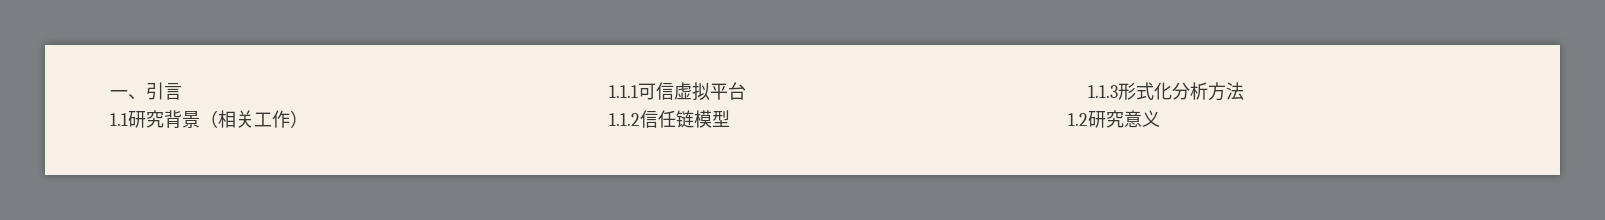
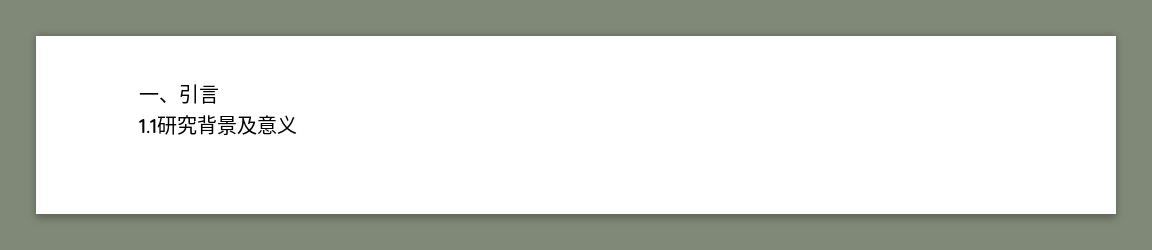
- 1.1研究背景（相关工作）
- 1.1.1可信虚拟平台
- 1.1.2信任链模型
- 1.1.3形式化分析方法
- 1.2研究意义
+ 1.1研究背景及意义

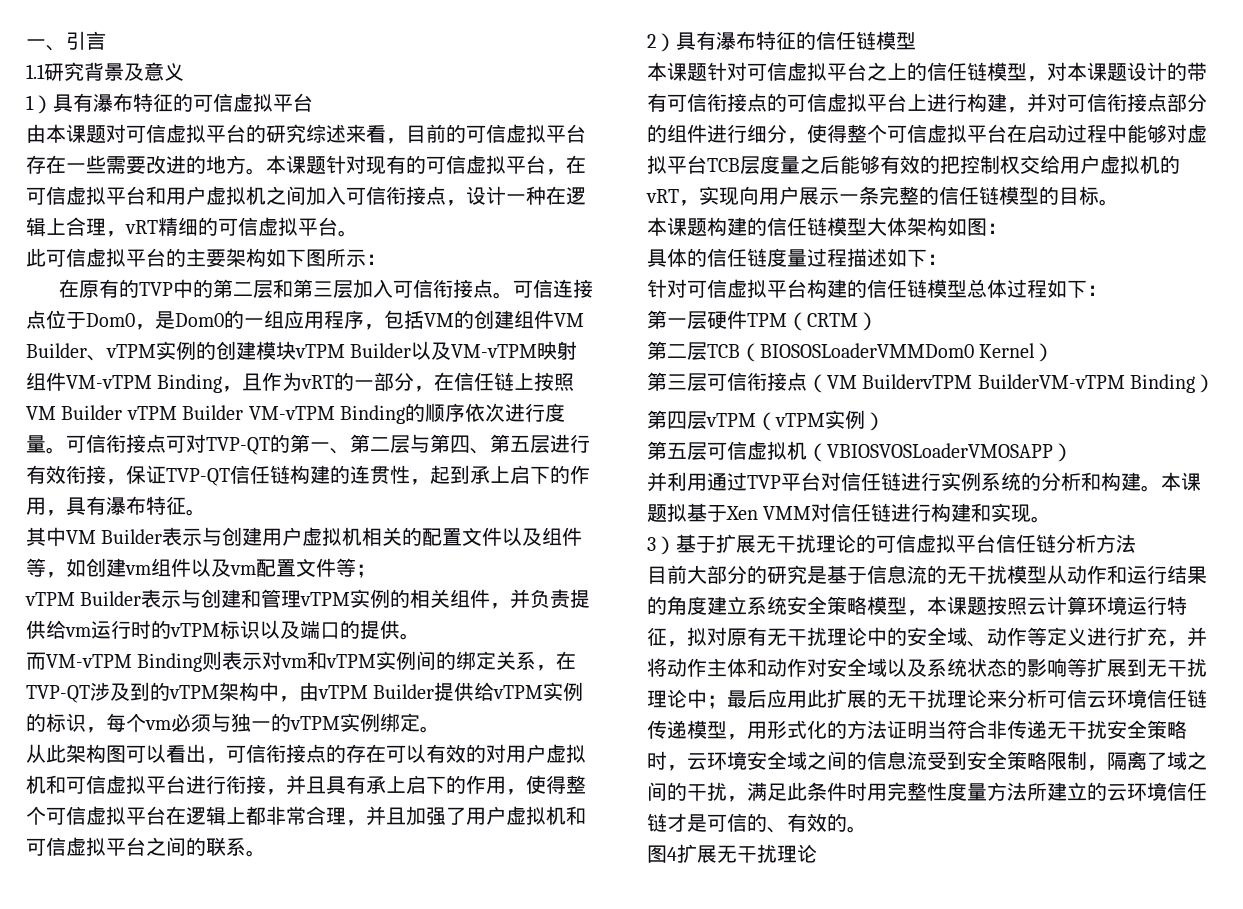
+ 1）具有瀑布特征的可信虚拟平台
+ 由本课题对可信虚拟平台的研究综述来看，目前的可信虚拟平台存在一些需要改进的地方。本课题针对现有的可信虚拟平台，在可信虚拟平台和用户虚拟机之间加入可信衔接点，设计一种在逻辑上合理，vRT精细的可信虚拟平台。
+ 此可信虚拟平台的主要架构如下图所示：
+ 在原有的TVP中的第二层和第三层加入可信衔接点。可信连接点位于Dom0，是Dom0的一组应用程序，包括VM的创建组件VM Builder、vTPM实例的创建模块vTPM Builder以及VM-vTPM映射组件VM-vTPM Binding，且作为vRT的一部分，在信任链上按照VM Builder vTPM Builder VM-vTPM Binding的顺序依次进行度量。可信衔接点可对TVP-QT的第一、第二层与第四、第五层进行有效衔接，保证TVP-QT信任链构建的连贯性，起到承上启下的作用，具有瀑布特征。
+ 其中VM Builder表示与创建用户虚拟机相关的配置文件以及组件等，如创建vm组件以及vm配置文件等；
+ vTPM Builder表示与创建和管理vTPM实例的相关组件，并负责提供给vm运行时的vTPM标识以及端口的提供。
+ 而VM-vTPM Binding则表示对vm和vTPM实例间的绑定关系，在TVP-QT涉及到的vTPM架构中，由vTPM Builder提供给vTPM实例的标识，每个vm必须与独一的vTPM实例绑定。
+ 从此架构图可以看出，可信衔接点的存在可以有效的对用户虚拟机和可信虚拟平台进行衔接，并且具有承上启下的作用，使得整个可信虚拟平台在逻辑上都非常合理，并且加强了用户虚拟机和可信虚拟平台之间的联系。
+ 2）具有瀑布特征的信任链模型
+ 本课题针对可信虚拟平台之上的信任链模型，对本课题设计的带有可信衔接点的可信虚拟平台上进行构建，并对可信衔接点部分的组件进行细分，使得整个可信虚拟平台在启动过程中能够对虚拟平台TCB层度量之后能够有效的把控制权交给用户虚拟机的vRT，实现向用户展示一条完整的信任链模型的目标。
+ 本课题构建的信任链模型大体架构如图：
+ 具体的信任链度量过程描述如下：
+ 针对可信虚拟平台构建的信任链模型总体过程如下：
+ 第一层硬件TPM（CRTM）
+ 第二层TCB（BIOSOSLoaderVMMDom0 Kernel）
+ 第三层可信衔接点（VM BuildervTPM BuilderVM-vTPM Binding）
+ 第四层vTPM（vTPM实例）
+ 第五层可信虚拟机（VBIOSVOSLoaderVMOSAPP）
+ 并利用通过TVP平台对信任链进行实例系统的分析和构建。本课题拟基于Xen VMM对信任链进行构建和实现。
+ 3）基于扩展无干扰理论的可信虚拟平台信任链分析方法
+ 目前大部分的研究是基于信息流的无干扰模型从动作和运行结果的角度建立系统安全策略模型，本课题按照云计算环境运行特征，拟对原有无干扰理论中的安全域、动作等定义进行扩充，并将动作主体和动作对安全域以及系统状态的影响等扩展到无干扰理论中；最后应用此扩展的无干扰理论来分析可信云环境信任链传递模型，用形式化的方法证明当符合非传递无干扰安全策略时，云环境安全域之间的信息流受到安全策略限制，隔离了域之间的干扰，满足此条件时用完整性度量方法所建立的云环境信任链才是可信的、有效的。
+ 图4扩展无干扰理论

